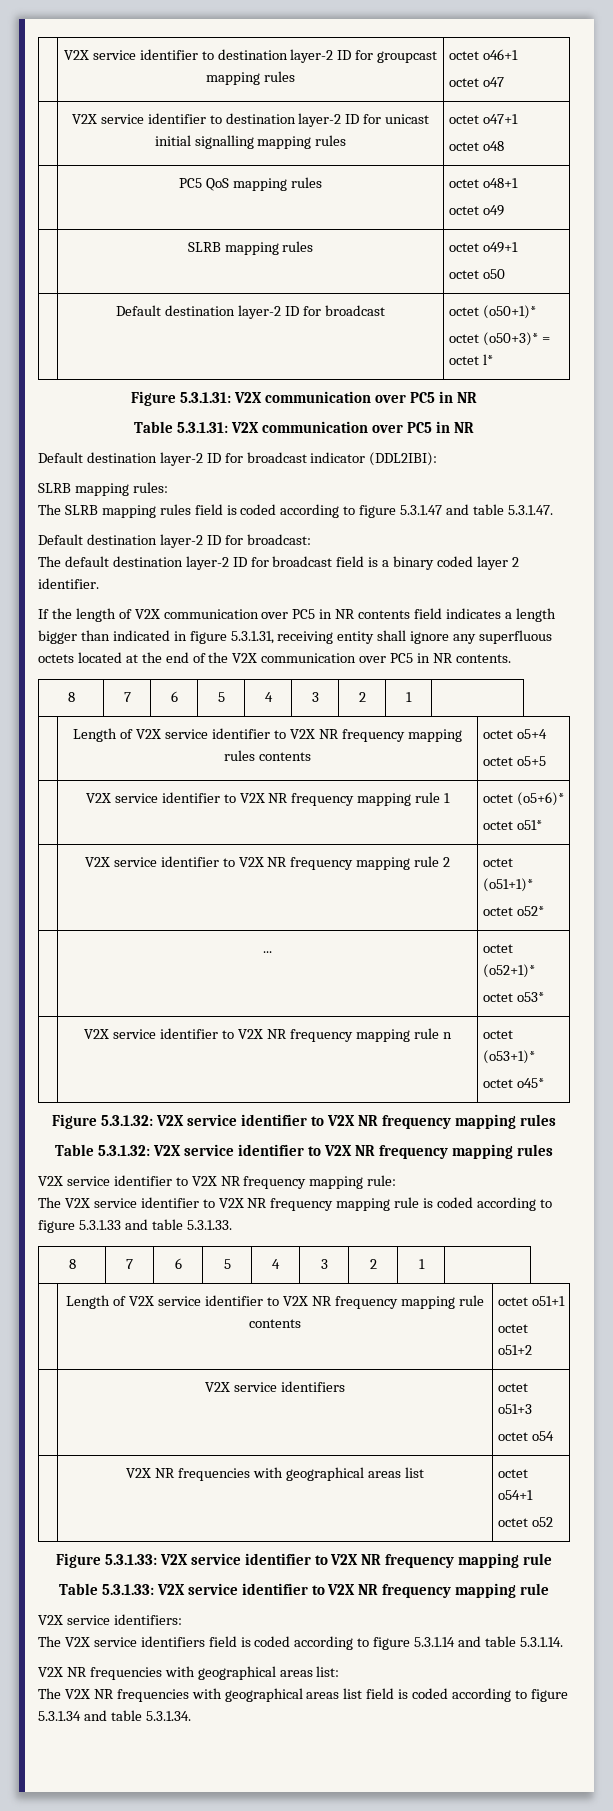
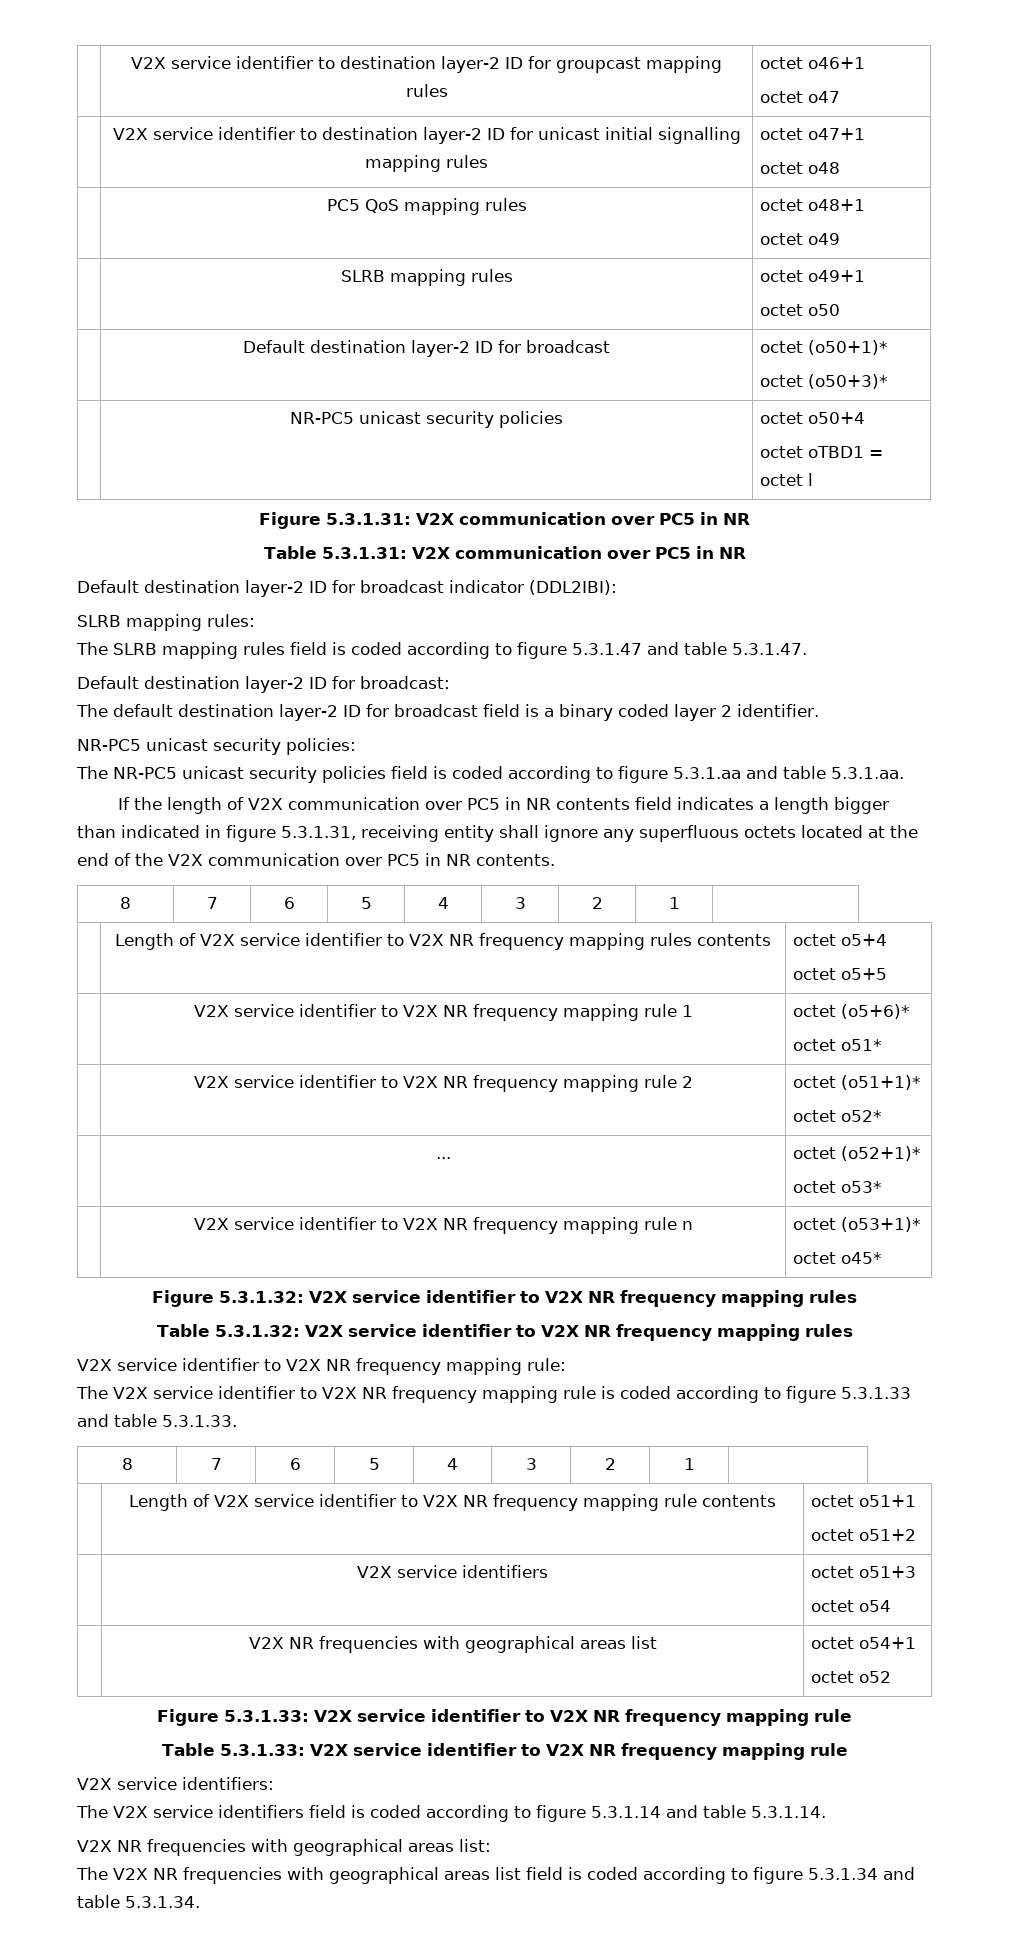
  | Default destination layer-2 ID for broadcast | octet (o50+1)*
- octet (o50+3)* = octet l*
+ octet (o50+3)*
+ | NR-PC5 unicast security policies | octet o50+4
+ octet oTBD1 = octet l
+ NR-PC5 unicast security policies:
+ The NR-PC5 unicast security policies field is coded according to figure 5.3.1.aa and table 5.3.1.aa.

